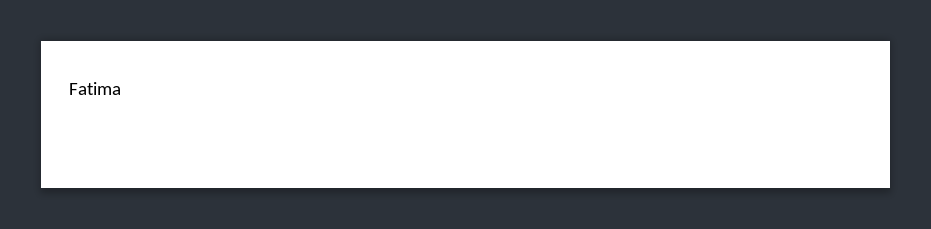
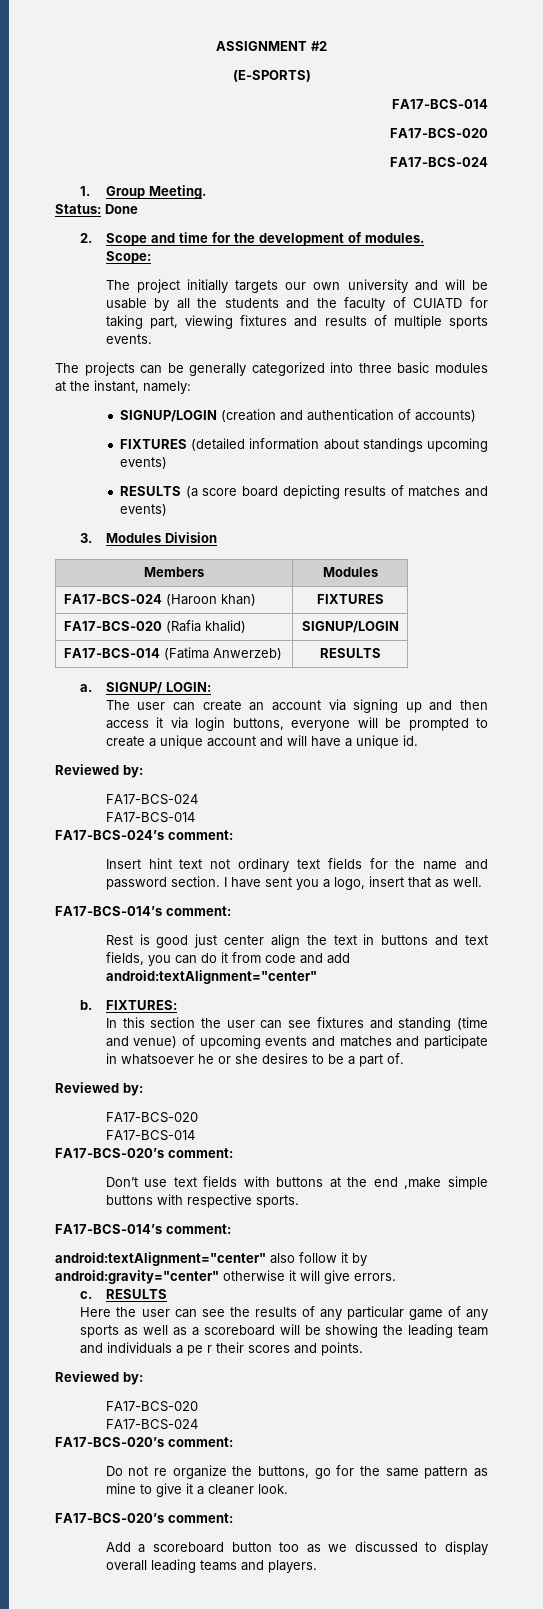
- Fatima
+ ASSIGNMENT #2
+ (E-SPORTS)
+ FA17-BCS-014
+ FA17-BCS-020
+ FA17-BCS-024
+ 1. Group Meeting.
+ Status: Done
+ 2. Scope and time for the development of modules.
+ Scope:
+ The project initially targets our own university and will be usable by all the students and the faculty of CUIATD for taking part, viewing fixtures and results of multiple sports events.
+ The projects can be generally categorized into three basic modules at the instant, namely:
+ SIGNUP/LOGIN (creation and authentication of accounts)
+ FIXTURES (detailed information about standings upcoming events)
+ RESULTS (a score board depicting results of matches and events)
+ 3. Modules Division
+ Members | Modules
+ FA17-BCS-024 (Haroon khan) | FIXTURES
+ FA17-BCS-020 (Rafia khalid) | SIGNUP/LOGIN
+ FA17-BCS-014 (Fatima Anwerzeb) | RESULTS
+ a. SIGNUP/ LOGIN:
+ The user can create an account via signing up and then access it via login buttons, everyone will be prompted to create a unique account and will have a unique id.
+ Reviewed by:
+ FA17-BCS-024
+ FA17-BCS-014
+ FA17-BCS-024’s comment:
+ Insert hint text not ordinary text fields for the name and password section. I have sent you a logo, insert that as well.
+ FA17-BCS-014’s comment:
+ Rest is good just center align the text in buttons and text fields, you can do it from code and add android:textAlignment="center"
+ b. FIXTURES:
+ In this section the user can see fixtures and standing (time and venue) of upcoming events and matches and participate in whatsoever he or she desires to be a part of.
+ Reviewed by:
+ FA17-BCS-020
+ FA17-BCS-014
+ FA17-BCS-020’s comment:
+ Don’t use text fields with buttons at the end ,make simple buttons with respective sports.
+ FA17-BCS-014’s comment:
+ android:textAlignment="center" also follow it by android:gravity="center" otherwise it will give errors.
+ c. RESULTS
+ Here the user can see the results of any particular game of any sports as well as a scoreboard will be showing the leading team and individuals a pe r their scores and points.
+ Reviewed by:
+ FA17-BCS-020
+ FA17-BCS-024
+ FA17-BCS-020’s comment:
+ Do not re organize the buttons, go for the same pattern as mine to give it a cleaner look.
+ FA17-BCS-020’s comment:
+ Add a scoreboard button too as we discussed to display overall leading teams and players.

